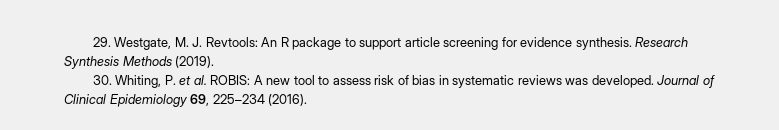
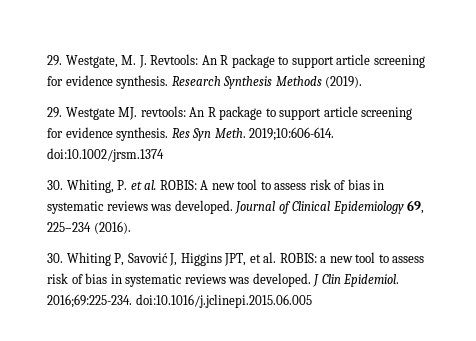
+ 29. Westgate MJ. revtools: An R package to support article screening for evidence synthesis. Res Syn Meth. 2019;10:606-614. doi:10.1002/jrsm.1374
+ 30. Whiting P, Savović J, Higgins JPT, et al. ROBIS: a new tool to assess risk of bias in systematic reviews was developed. J Clin Epidemiol. 2016;69:225-234. doi:10.1016/j.jclinepi.2015.06.005

